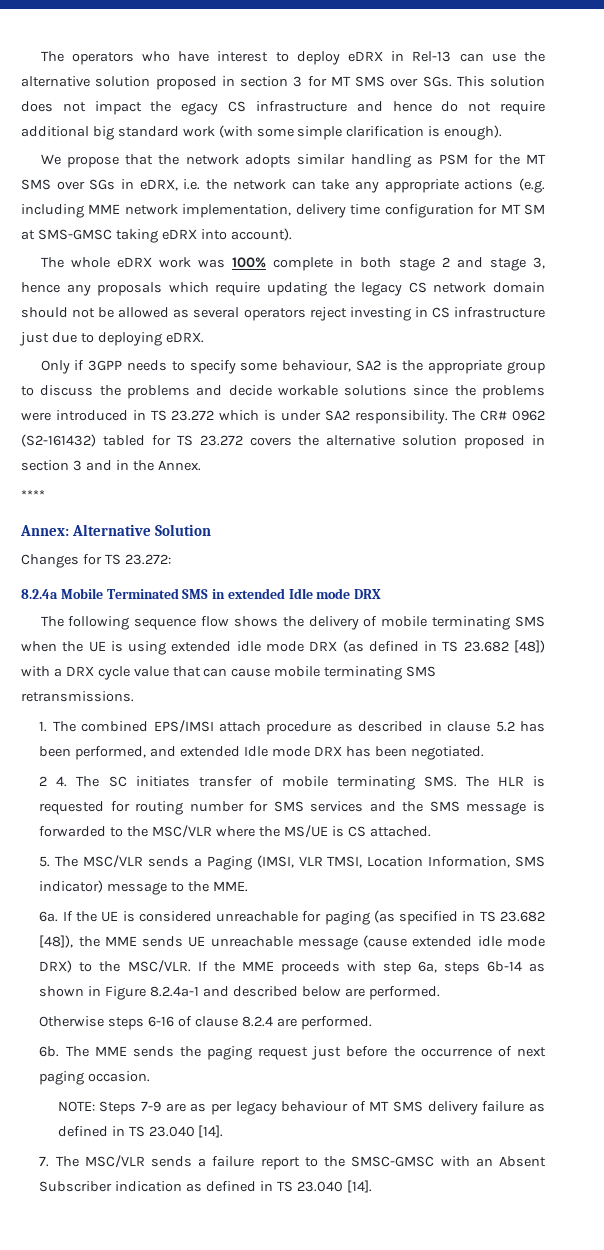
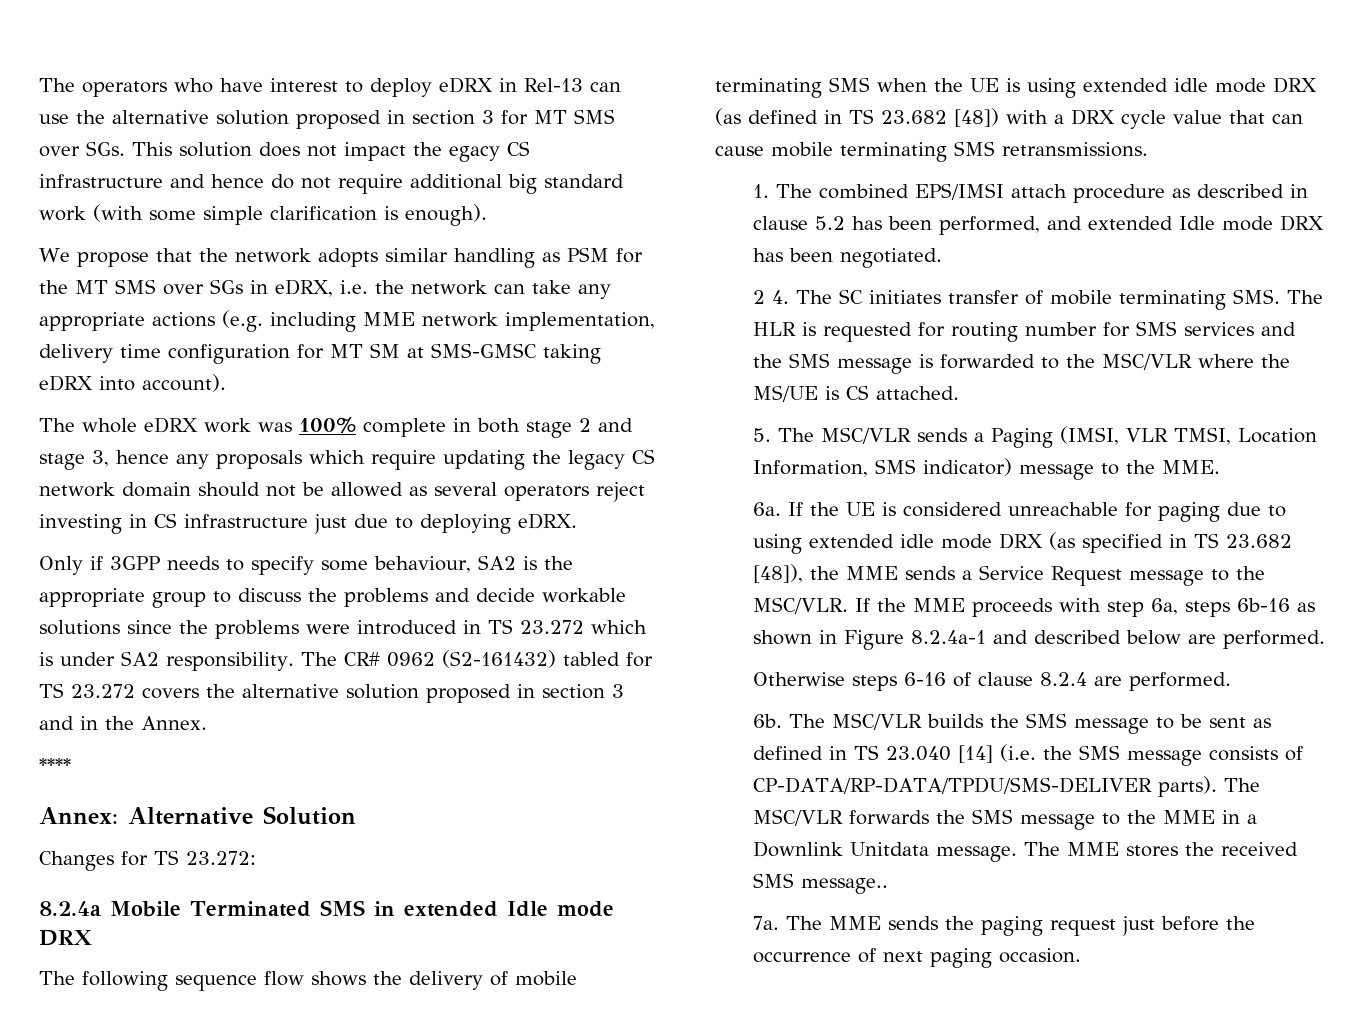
- If the UE is considered unreachable for paging (as specified in TS 23.682 [48]), the MME sends UE unreachable message (cause extended idle mode DRX) to the MSC/VLR.
+ If the UE is considered unreachable for paging due to using extended idle mode DRX (as specified in TS 23.682 [48]), the MME sends a Service Request message to the MSC/VLR.
- If the MME proceeds with step 6a, steps 6b-14 as shown in Figure 8.2.4a-1 and described below are performed.
+ If the MME proceeds with step 6a, steps 6b-16 as shown in Figure 8.2.4a-1 and described below are performed.
- The MME sends the paging request just before the occurrence of next paging occasion.
+ The MSC/VLR builds the SMS message to be sent as defined in TS 23.040 [14] (i.e. the SMS message consists of CP-DATA/RP-DATA/TPDU/SMS-DELIVER parts). The MSC/VLR forwards the SMS message to the MME in a Downlink Unitdata message. The MME stores the received SMS message..
+ 7a. The MME sends the paging request just before the occurrence of next paging occasion.
- NOTE: Steps 7-9 are as per legacy behaviour of MT SMS delivery failure as defined in TS 23.040 [14].
- 7. The MSC/VLR sends a failure report to the SMSC-GMSC with an Absent Subscriber indication as defined in TS 23.040 [14].

